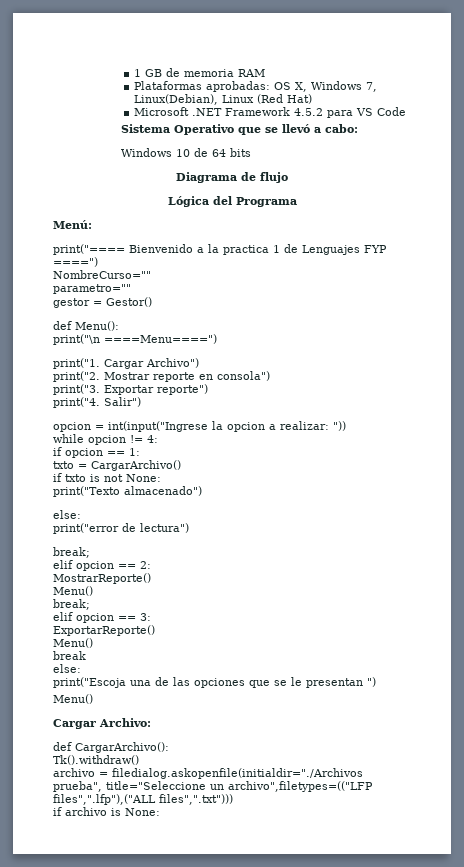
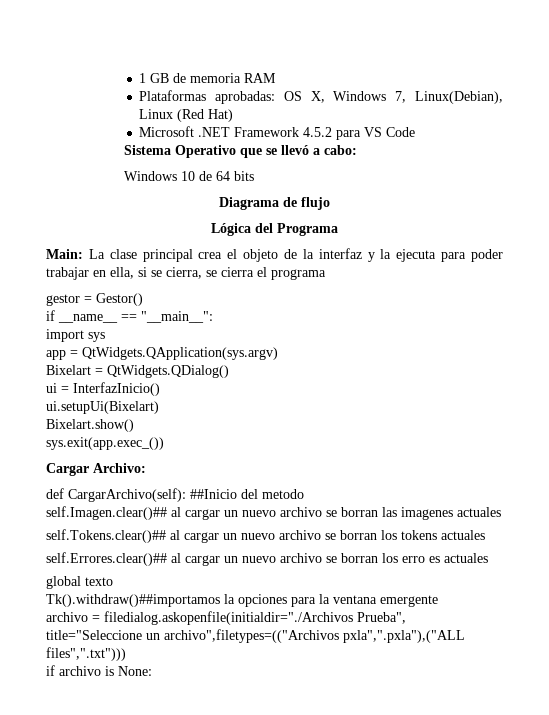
- Menú:
- print("==== Bienvenido a la practica 1 de Lenguajes FYP ====")
- NombreCurso=""
- parametro=""
+ Main: La clase principal crea el objeto de la interfaz y la ejecuta para poder trabajar en ella, si se cierra, se cierra el programa
  gestor = Gestor()
- def Menu():
- print("\n ====Menu====")
- print("1. Cargar Archivo")
- print("2. Mostrar reporte en consola")
- print("3. Exportar reporte")
- print("4. Salir")
- opcion = int(input("Ingrese la opcion a realizar: "))
- while opcion != 4:
- if opcion == 1:
- txto = CargarArchivo()
- if txto is not None:
- print("Texto almacenado")
- else:
- print("error de lectura")
- break;
- elif opcion == 2:
- MostrarReporte()
- Menu()
- break;
- elif opcion == 3:
- ExportarReporte()
- Menu()
- break
- else:
- print("Escoja una de las opciones que se le presentan ")
- Menu()
+ if __name__ == "__main__":
+ import sys
+ app = QtWidgets.QApplication(sys.argv)
+ Bixelart = QtWidgets.QDialog()
+ ui = InterfazInicio()
+ ui.setupUi(Bixelart)
+ Bixelart.show()
+ sys.exit(app.exec_())
  Cargar Archivo:
- def CargarArchivo():
- Tk().withdraw()
+ def CargarArchivo(self): ##Inicio del metodo
+ self.Imagen.clear()## al cargar un nuevo archivo se borran las imagenes actuales
+ self.Tokens.clear()## al cargar un nuevo archivo se borran los tokens actuales
+ self.Errores.clear()## al cargar un nuevo archivo se borran los erro es actuales
+ global texto
+ Tk().withdraw()##importamos la opciones para la ventana emergente
- archivo = filedialog.askopenfile(initialdir="./Archivos prueba", title="Seleccione un archivo",filetypes=(("LFP files",".lfp"),("ALL files",".txt")))
+ archivo = filedialog.askopenfile(initialdir="./Archivos Prueba", title="Seleccione un archivo",filetypes=(("Archivos pxla",".pxla"),("ALL files",".txt")))

